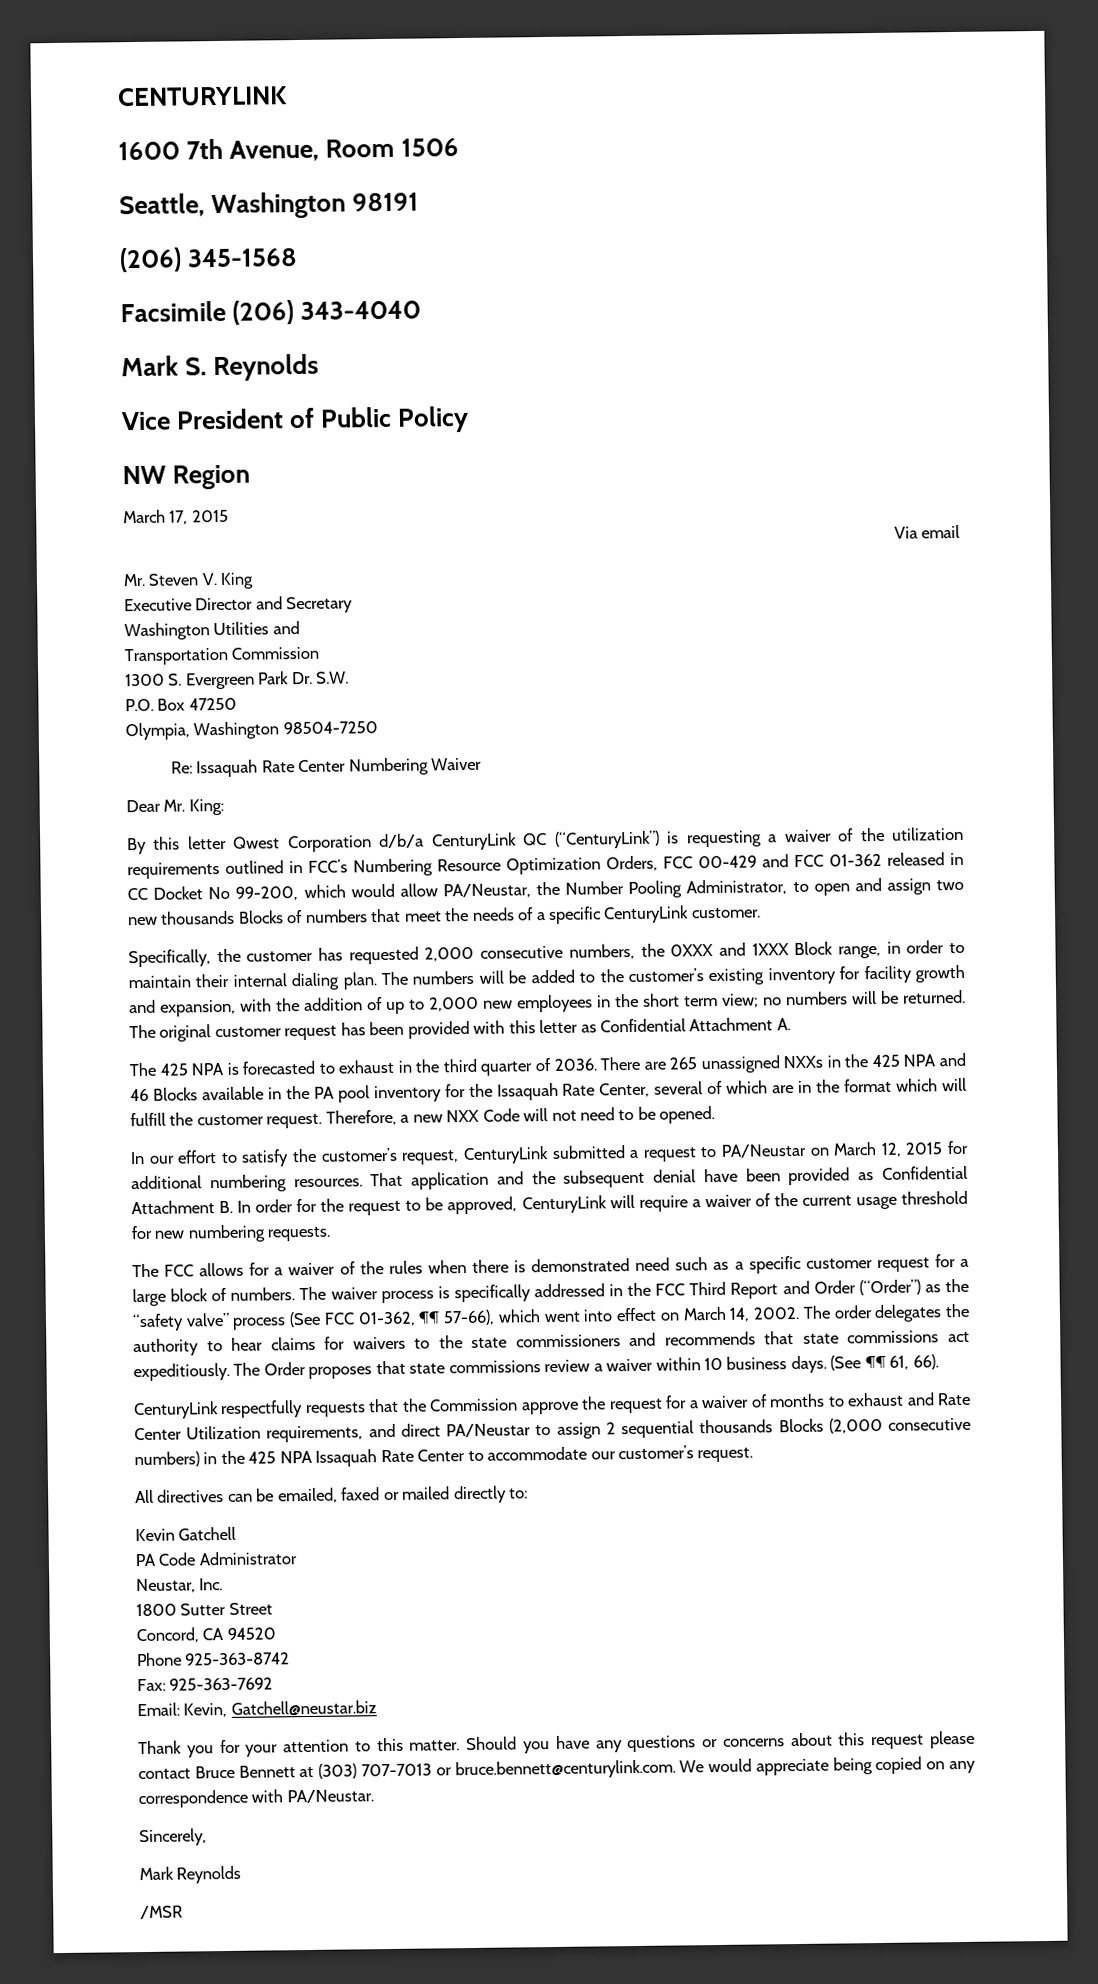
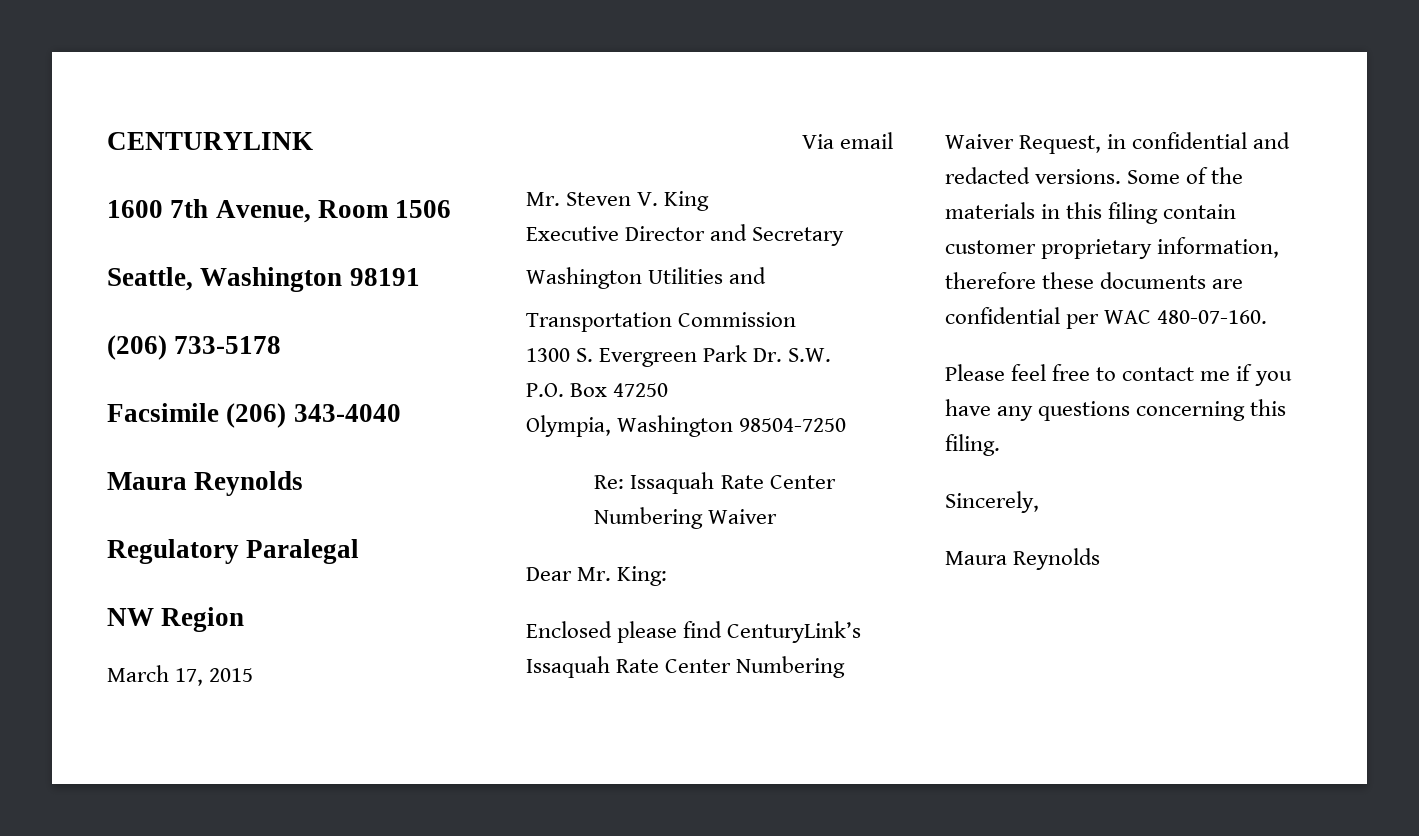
- (206) 345-1568
+ (206) 733-5178
  Facsimile (206) 343-4040
- Mark S. Reynolds
- Vice President of Public Policy
+ Maura Reynolds
+ Regulatory Paralegal
- By this letter Qwest Corporation d/b/a CenturyLink QC (“CenturyLink”) is requesting a waiver of the utilization requirements outlined in FCC’s Numbering Resource Optimization Orders, FCC 00-429 and FCC 01-362 released in CC Docket No 99-200, which would allow PA/Neustar, the Number Pooling Administrator, to open and assign two new thousands Blocks of numbers that meet the needs of a specific CenturyLink customer.
- Specifically, the customer has requested 2,000 consecutive numbers, the 0XXX and 1XXX Block range, in order to maintain their internal dialing plan. The numbers will be added to the customer’s existing inventory for facility growth and expansion, with the addition of up to 2,000 new employees in the short term view; no numbers will be returned. The original customer request has been provided with this letter as Confidential Attachment A.
- The 425 NPA is forecasted to exhaust in the third quarter of 2036. There are 265 unassigned NXXs in the 425 NPA and 46 Blocks available in the PA pool inventory for the Issaquah Rate Center, several of which are in the format which will fulfill the customer request. Therefore, a new NXX Code will not need to be opened.
- In our effort to satisfy the customer’s request, CenturyLink submitted a request to PA/Neustar on March 12, 2015 for additional numbering resources. That application and the subsequent denial have been provided as Confidential Attachment B. In order for the request to be approved, CenturyLink will require a waiver of the current usage threshold for new numbering requests.
- The FCC allows for a waiver of the rules when there is demonstrated need such as a specific customer request for a large block of numbers. The waiver process is specifically addressed in the FCC Third Report and Order (“Order”) as the “safety valve” process (See FCC 01-362, ¶¶ 57-66), which went into effect on March 14, 2002. The order delegates the authority to hear claims for waivers to the state commissioners and recommends that state commissions act expeditiously. The Order proposes that state commissions review a waiver within 10 business days. (See ¶¶ 61, 66).
- CenturyLink respectfully requests that the Commission approve the request for a waiver of months to exhaust and Rate Center Utilization requirements, and direct PA/Neustar to assign 2 sequential thousands Blocks (2,000 consecutive numbers) in the 425 NPA Issaquah Rate Center to accommodate our customer’s request.
- All directives can be emailed, faxed or mailed directly to:
- Kevin Gatchell
- PA Code Administrator
- Neustar, Inc.
- 1800 Sutter Street
- Concord, CA 94520
- Phone 925-363-8742
- Fax: 925-363-7692
- Email: Kevin, Gatchell@neustar.biz
- Thank you for your attention to this matter. Should you have any questions or concerns about this request please contact Bruce Bennett at (303) 707-7013 or bruce.bennett@centurylink.com. We would appreciate being copied on any correspondence with PA/Neustar.
+ Enclosed please find CenturyLink’s Issaquah Rate Center Numbering Waiver Request, in confidential and redacted versions. Some of the materials in this filing contain customer proprietary information, therefore these documents are confidential per WAC 480-07-160.
+ Please feel free to contact me if you have any questions concerning this filing.
  Sincerely,
- Mark Reynolds
- /MSR
+ Maura Reynolds

